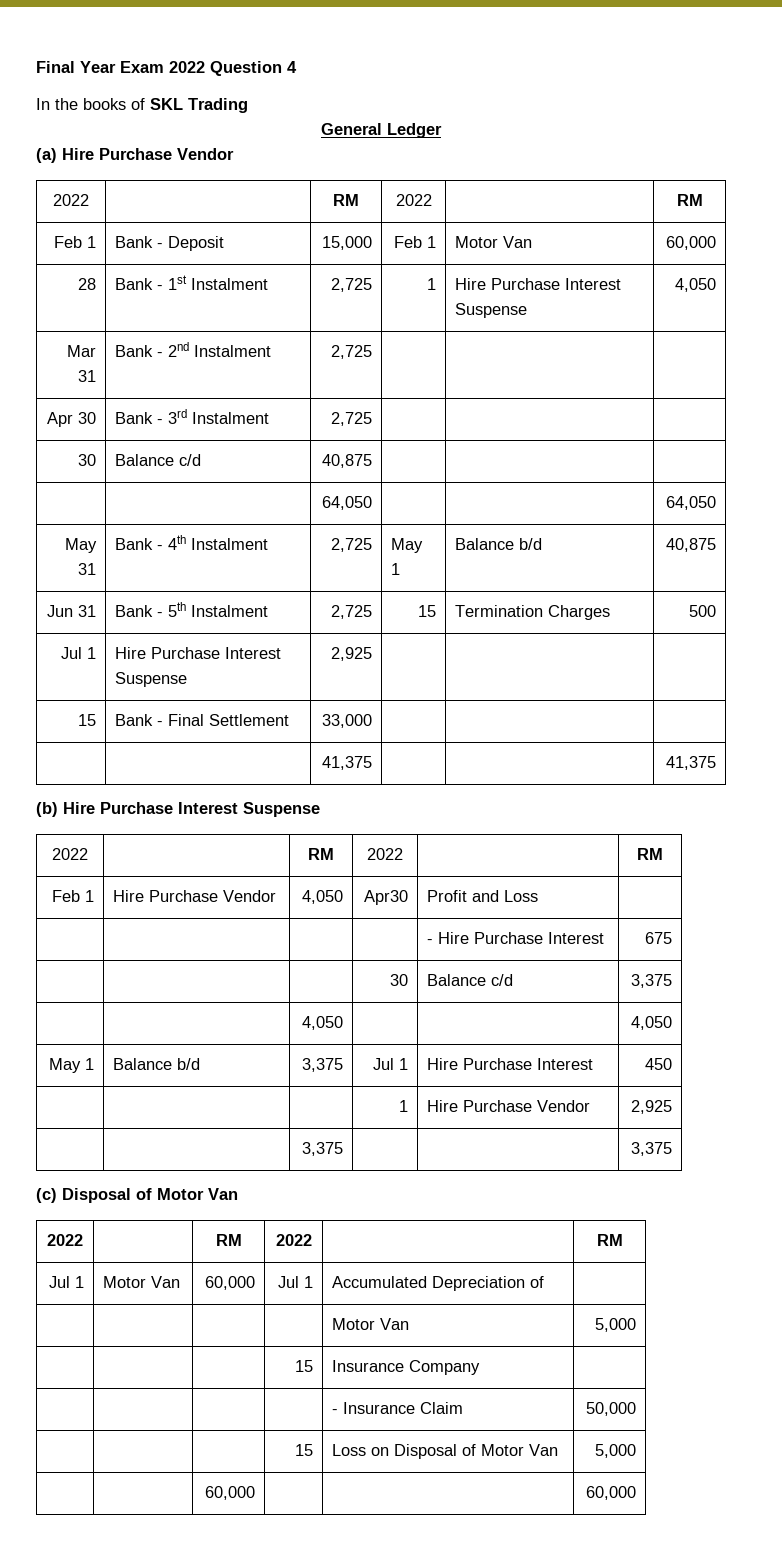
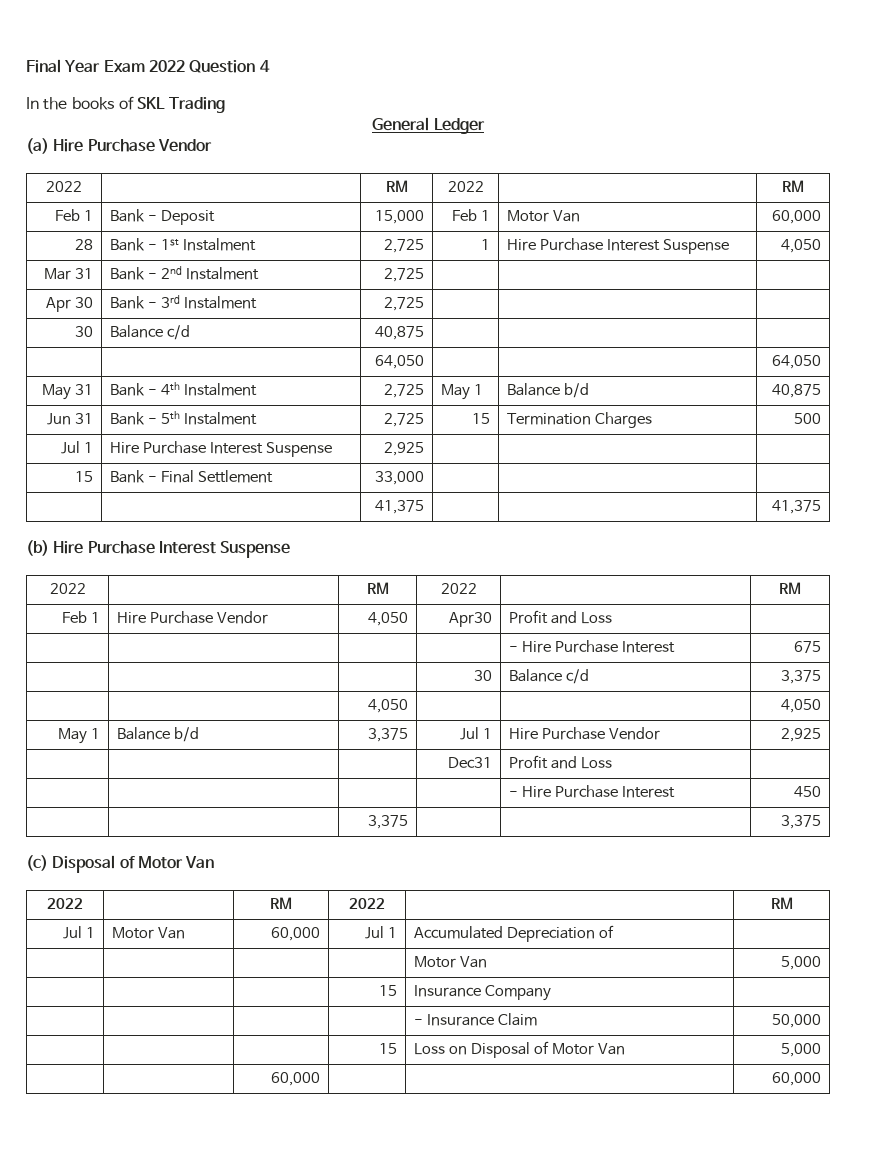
- May 1 | Balance b/d | 3,375 | Jul 1 | Hire Purchase Interest | 450
- | | | 1 | Hire Purchase Vendor | 2,925
+ May 1 | Balance b/d | 3,375 | Jul 1 | Hire Purchase Vendor | 2,925
+ | | | Dec31 | Profit and Loss |
+ | | | | - Hire Purchase Interest | 450

